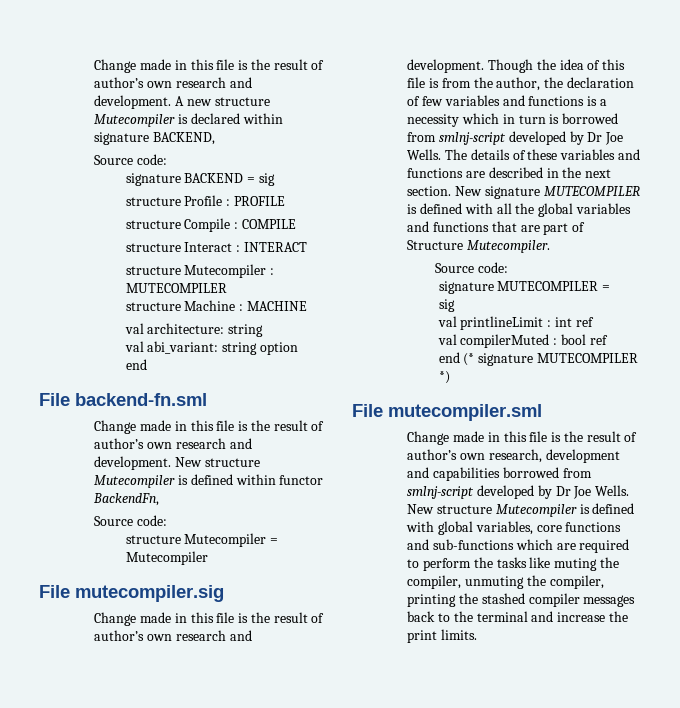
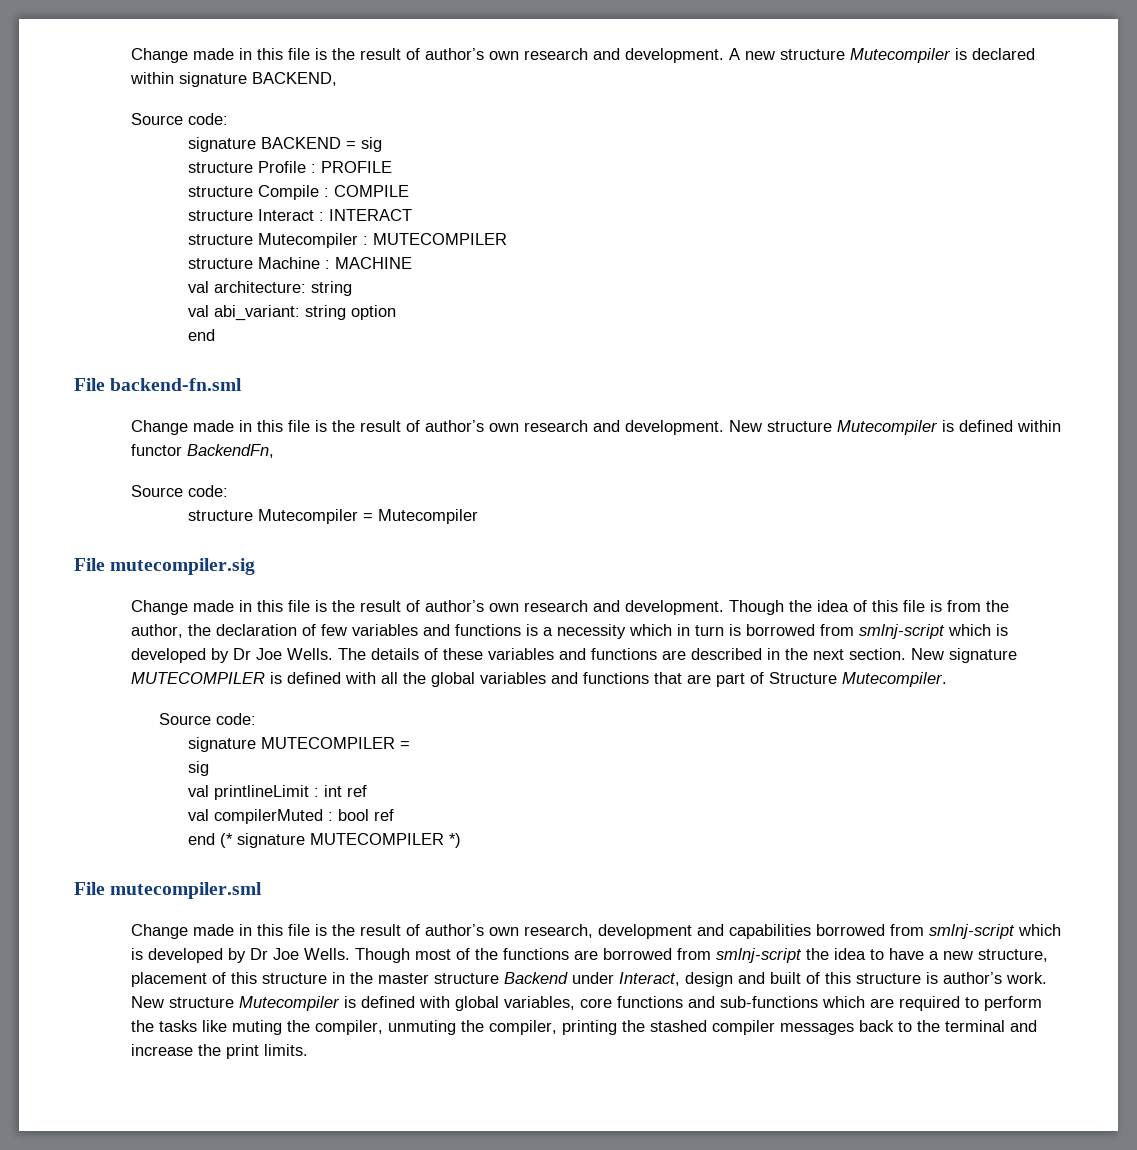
- Though the idea of this file is from the author, the declaration of few variables and functions is a necessity which in turn is borrowed from smlnj-script developed by Dr Joe Wells.
+ Though the idea of this file is from the author, the declaration of few variables and functions is a necessity which in turn is borrowed from smlnj-script which is developed by Dr Joe Wells.
- Change made in this file is the result of author’s own research, development and capabilities borrowed from smlnj-script developed by Dr Joe Wells.
+ Change made in this file is the result of author’s own research, development and capabilities borrowed from smlnj-script which is developed by Dr Joe Wells. Though most of the functions are borrowed from smlnj-script the idea to have a new structure, placement of this structure in the master structure Backend under Interact, design and built of this structure is author’s work.

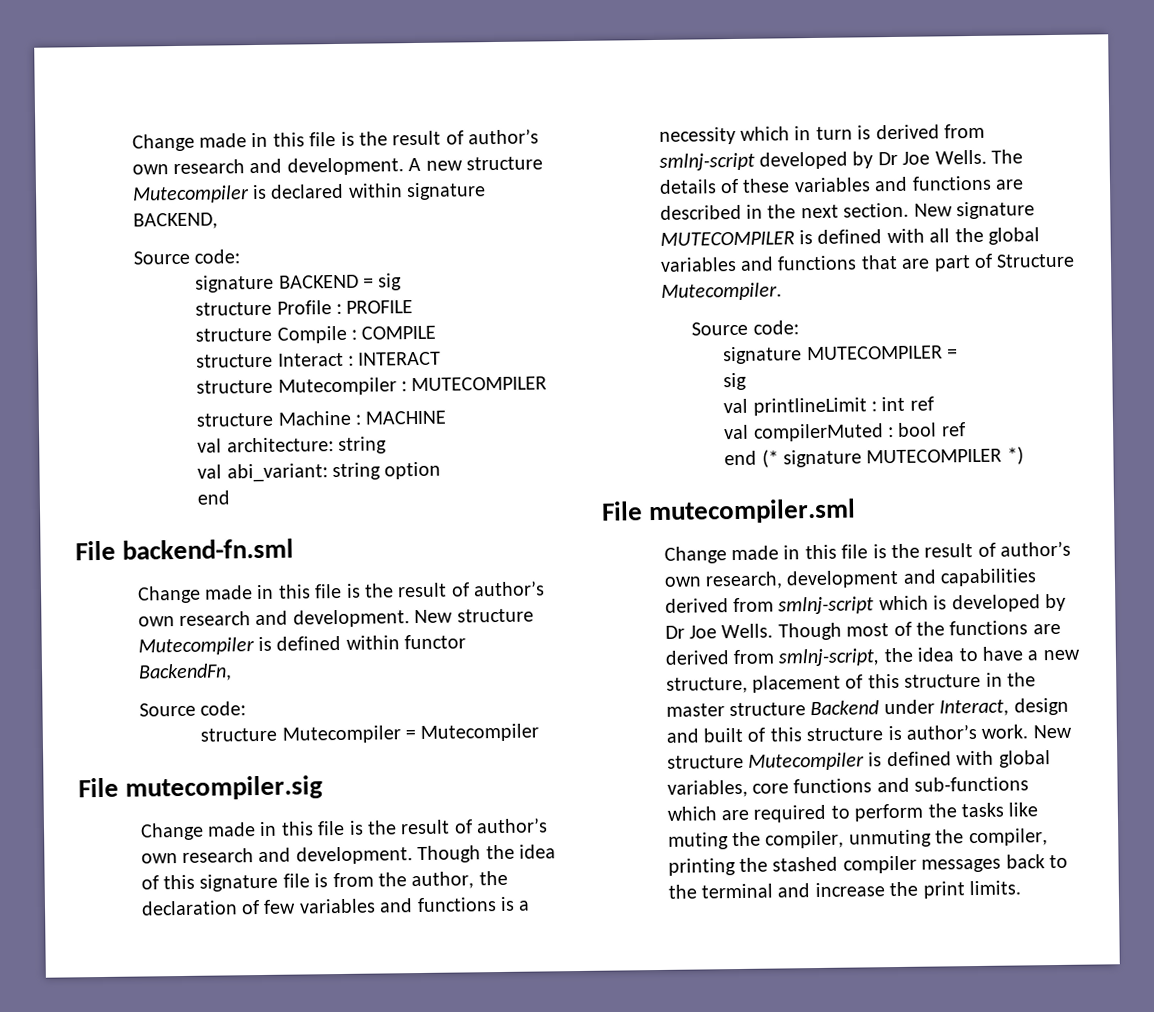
- Though the idea of this file is from the author, the declaration of few variables and functions is a necessity which in turn is borrowed from smlnj-script which is developed by Dr Joe Wells.
+ Though the idea of this signature file is from the author, the declaration of few variables and functions is a necessity which in turn is derived from smlnj-script developed by Dr Joe Wells.
- Change made in this file is the result of author’s own research, development and capabilities borrowed from smlnj-script which is developed by Dr Joe Wells.
+ Change made in this file is the result of author’s own research, development and capabilities derived from smlnj-script which is developed by Dr Joe Wells.
- Though most of the functions are borrowed from smlnj-script the idea to have a new structure, placement of this structure in the master structure Backend under Interact, design and built of this structure is author’s work.
+ Though most of the functions are derived from smlnj-script, the idea to have a new structure, placement of this structure in the master structure Backend under Interact, design and built of this structure is author’s work.

